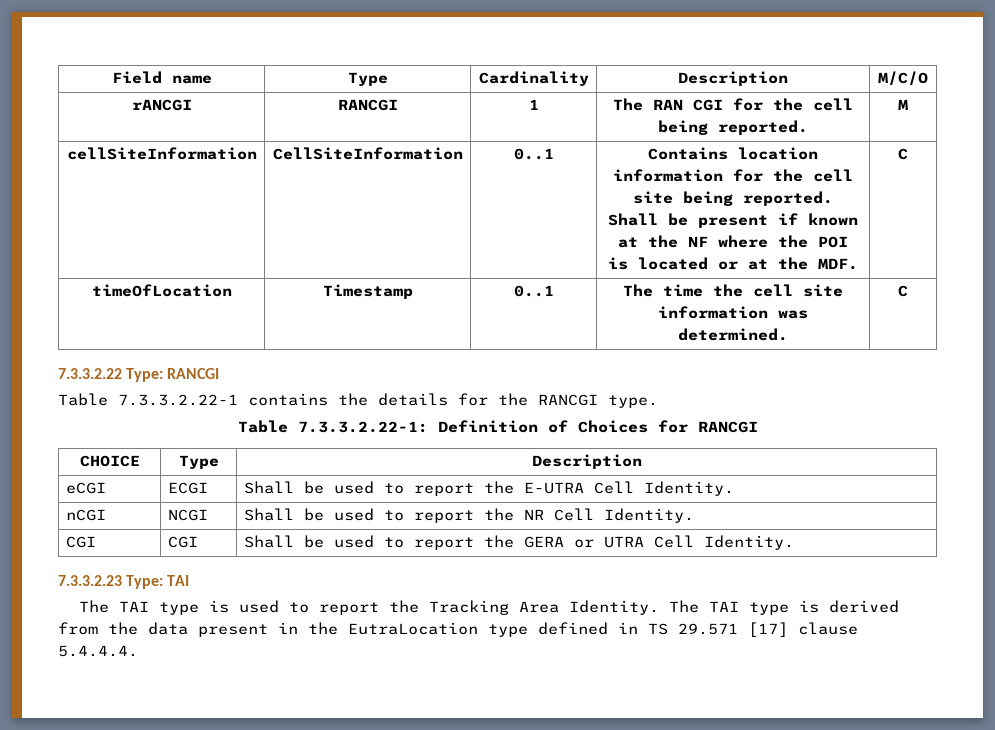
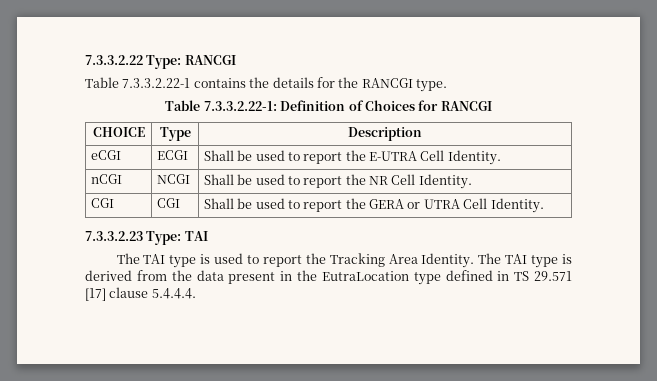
- Field name | Type | Cardinality | Description | M/C/O
- rANCGI | RANCGI | 1 | The RAN CGI for the cell being reported. | M
- cellSiteInformation | CellSiteInformation | 0..1 | Contains location information for the cell site being reported. Shall be present if known at the NF where the POI is located or at the MDF. | C
- timeOfLocation | Timestamp | 0..1 | The time the cell site information was determined. | C

